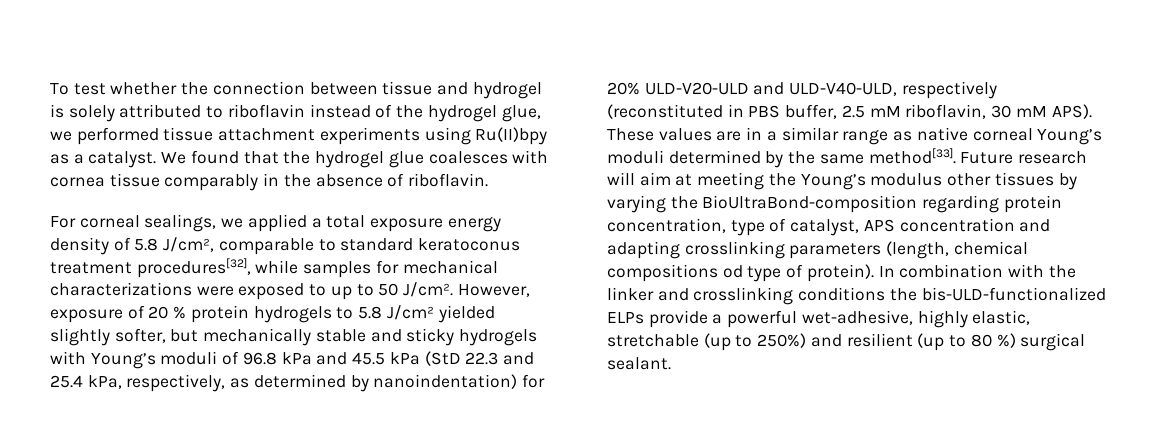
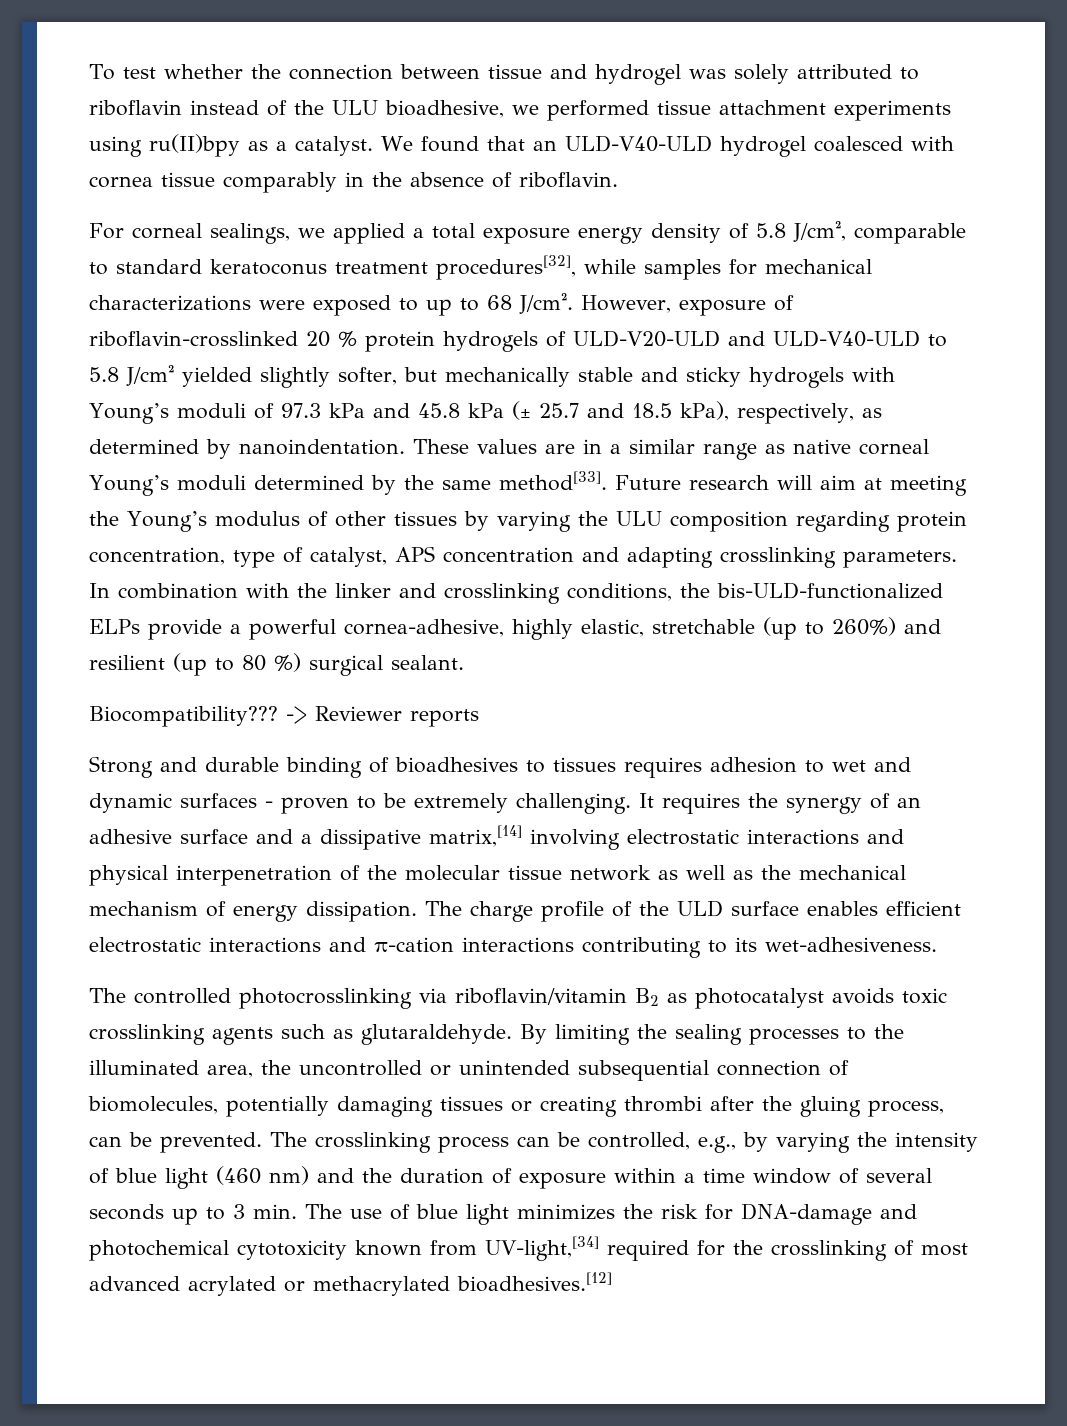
- To test whether the connection between tissue and hydrogel is solely attributed to riboflavin instead of the hydrogel glue, we performed tissue attachment experiments using Ru(II)bpy as a catalyst.
+ To test whether the connection between tissue and hydrogel was solely attributed to riboflavin instead of the ULU bioadhesive, we performed tissue attachment experiments using ru(II)bpy as a catalyst.
- We found that the hydrogel glue coalesces with cornea tissue comparably in the absence of riboflavin.
+ We found that an ULD-V40-ULD hydrogel coalesced with cornea tissue comparably in the absence of riboflavin.
- For corneal sealings, we applied a total exposure energy density of 5.8 J/cm², comparable to standard keratoconus treatment procedures[32], while samples for mechanical characterizations were exposed to up to 50 J/cm².
+ For corneal sealings, we applied a total exposure energy density of 5.8 J/cm², comparable to standard keratoconus treatment procedures[32], while samples for mechanical characterizations were exposed to up to 68 J/cm².
- However, exposure of 20 % protein hydrogels to 5.8 J/cm² yielded slightly softer, but mechanically stable and sticky hydrogels with Young’s moduli of 96.8 kPa and 45.5 kPa (StD 22.3 and 25.4 kPa, respectively, as determined by nanoindentation) for 20% ULD-V20-ULD and ULD-V40-ULD, respectively (reconstituted in PBS buffer, 2.5 mM riboflavin, 30 mM APS).
+ However, exposure of riboflavin-crosslinked 20 % protein hydrogels of ULD-V20-ULD and ULD-V40-ULD to 5.8 J/cm² yielded slightly softer, but mechanically stable and sticky hydrogels with Young’s moduli of 97.3 kPa and 45.8 kPa (± 25.7 and 18.5 kPa), respectively, as determined by nanoindentation.
- Future research will aim at meeting the Young’s modulus other tissues by varying the BioUltraBond-composition regarding protein concentration, type of catalyst, APS concentration and adapting crosslinking parameters (length, chemical compositions od type of protein).
+ Future research will aim at meeting the Young’s modulus of other tissues by varying the ULU composition regarding protein concentration, type of catalyst, APS concentration and adapting crosslinking parameters.
- In combination with the linker and crosslinking conditions the bis-ULD-functionalized ELPs provide a powerful wet-adhesive, highly elastic, stretchable (up to 250%) and resilient (up to 80 %) surgical sealant.
+ In combination with the linker and crosslinking conditions, the bis-ULD-functionalized ELPs provide a powerful cornea-adhesive, highly elastic, stretchable (up to 260%) and resilient (up to 80 %) surgical sealant.
+ Biocompatibility??? -> Reviewer reports
+ Strong and durable binding of bioadhesives to tissues requires adhesion to wet and dynamic surfaces - proven to be extremely challenging. It requires the synergy of an adhesive surface and a dissipative matrix,[14] involving electrostatic interactions and physical interpenetration of the molecular tissue network as well as the mechanical mechanism of energy dissipation. The charge profile of the ULD surface enables efficient electrostatic interactions and π-cation interactions contributing to its wet-adhesiveness.
+ The controlled photocrosslinking via riboflavin/vitamin B2 as photocatalyst avoids toxic crosslinking agents such as glutaraldehyde. By limiting the sealing processes to the illuminated area, the uncontrolled or unintended subsequential connection of biomolecules, potentially damaging tissues or creating thrombi after the gluing process, can be prevented. The crosslinking process can be controlled, e.g., by varying the intensity of blue light (460 nm) and the duration of exposure within a time window of several seconds up to 3 min. The use of blue light minimizes the risk for DNA-damage and photochemical cytotoxicity known from UV-light,[34] required for the crosslinking of most advanced acrylated or methacrylated bioadhesives.[12]

